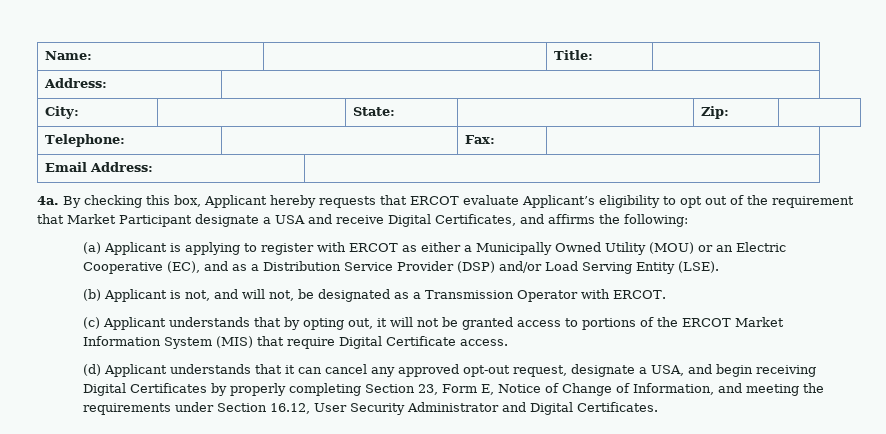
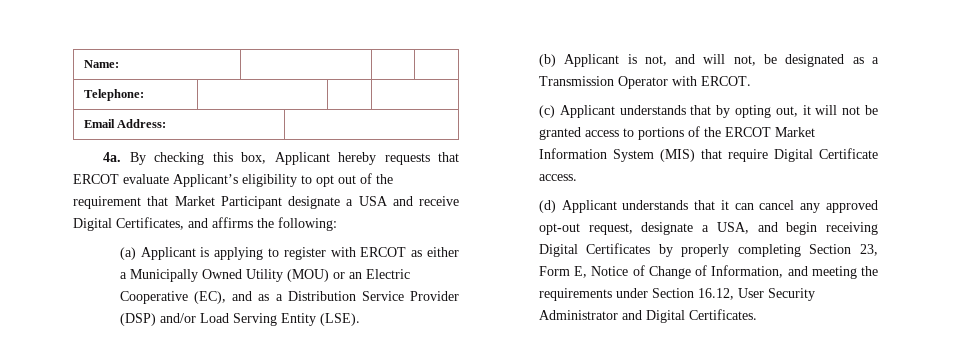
- Name: | | Title: |
- Address: |
- City: | | State: | | Zip: |
+ Name: | | |
- Telephone: | | Fax: |
+ Telephone: | | |

